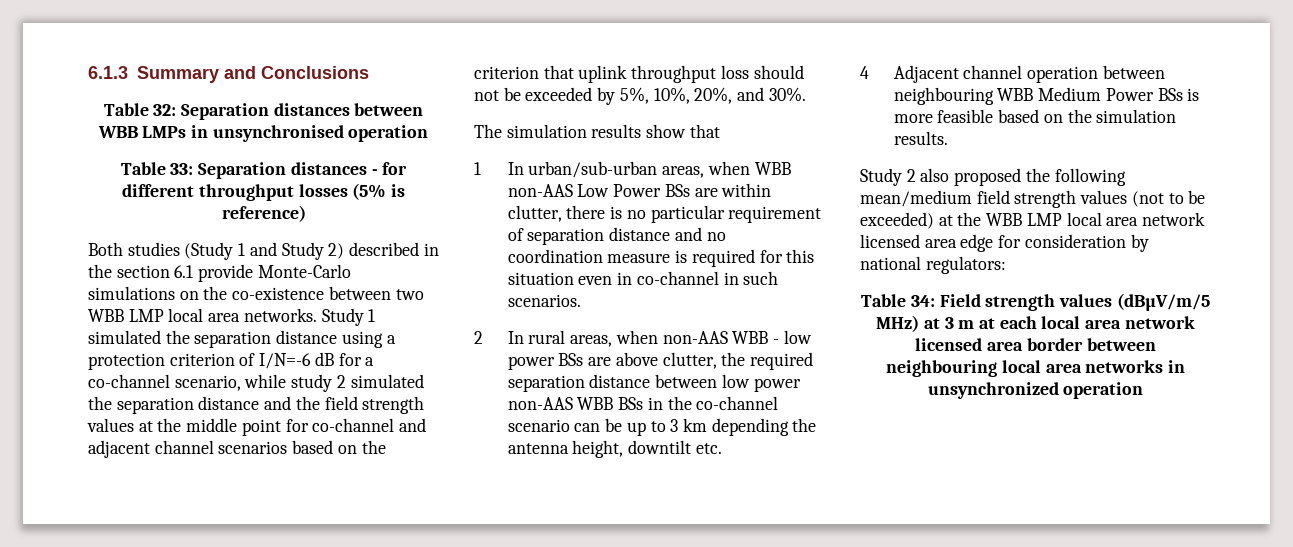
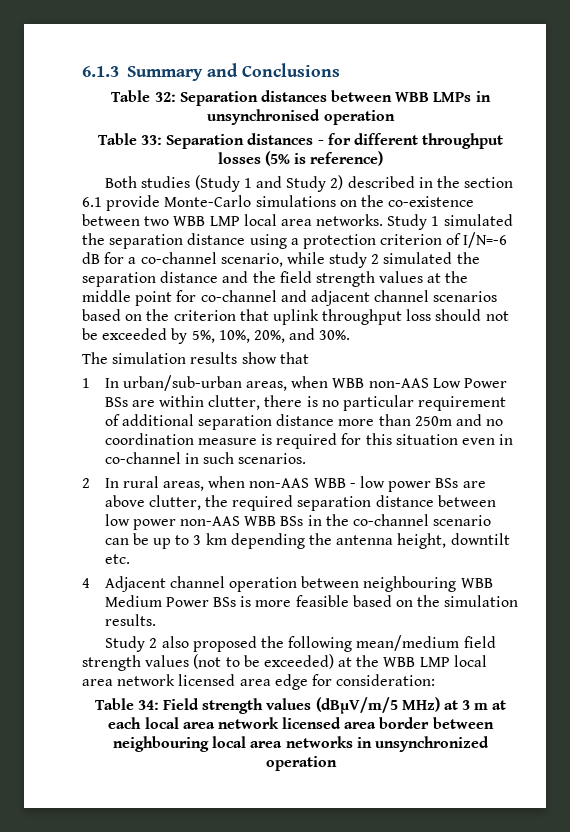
- 1 In urban/sub-urban areas, when WBB non-AAS Low Power BSs are within clutter, there is no particular requirement of separation distance and no coordination measure is required for this situation even in co-channel in such scenarios.
+ 1 In urban/sub-urban areas, when WBB non-AAS Low Power BSs are within clutter, there is no particular requirement of additional separation distance more than 250m and no coordination measure is required for this situation even in co-channel in such scenarios.
- Study 2 also proposed the following mean/medium field strength values (not to be exceeded) at the WBB LMP local area network licensed area edge for consideration by national regulators:
+ Study 2 also proposed the following mean/medium field strength values (not to be exceeded) at the WBB LMP local area network licensed area edge for consideration:

